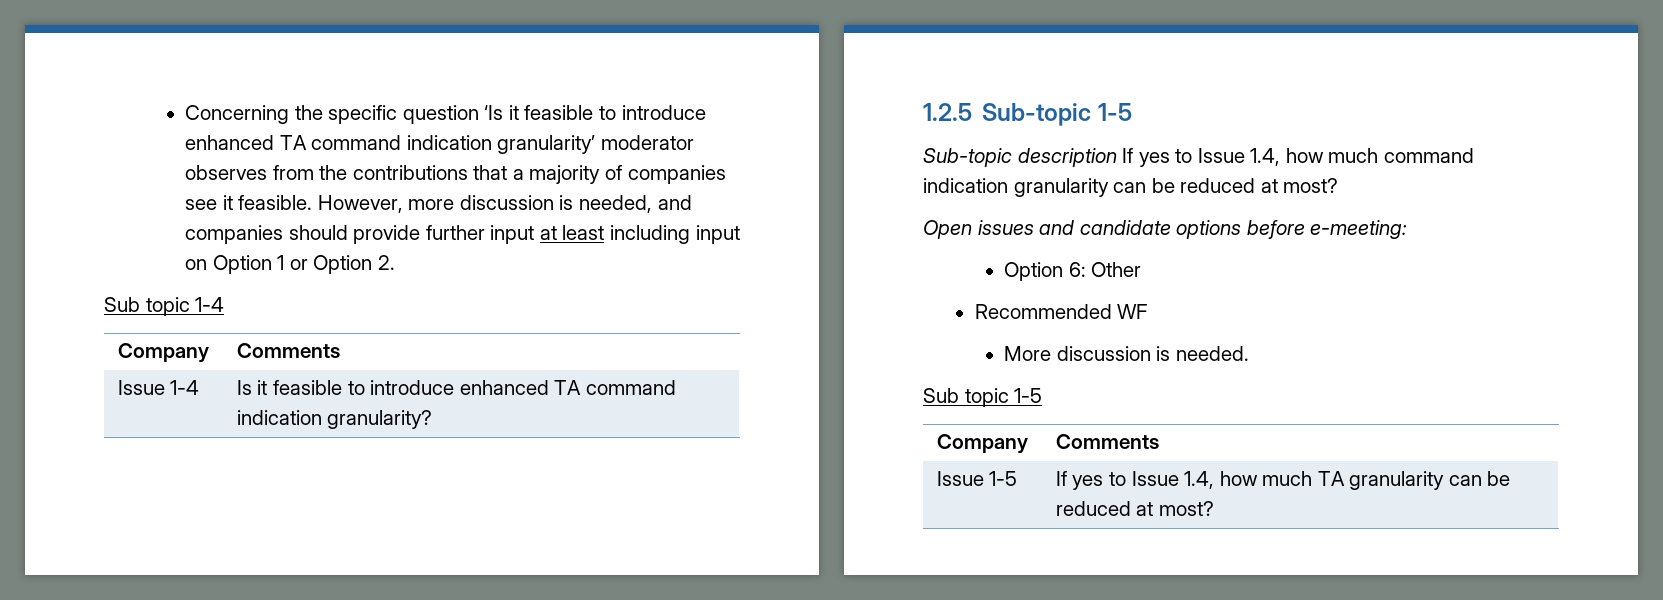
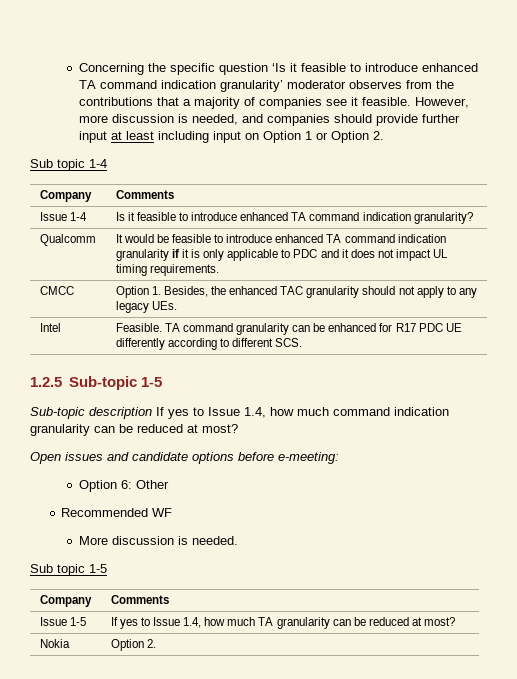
+ Qualcomm | It would be feasible to introduce enhanced TA command indication granularity if it is only applicable to PDC and it does not impact UL timing requirements.
+ CMCC | Option 1. Besides, the enhanced TAC granularity should not apply to any legacy UEs.
+ Intel | Feasible. TA command granularity can be enhanced for R17 PDC UE differently according to different SCS.
+ Nokia | Option 2.

